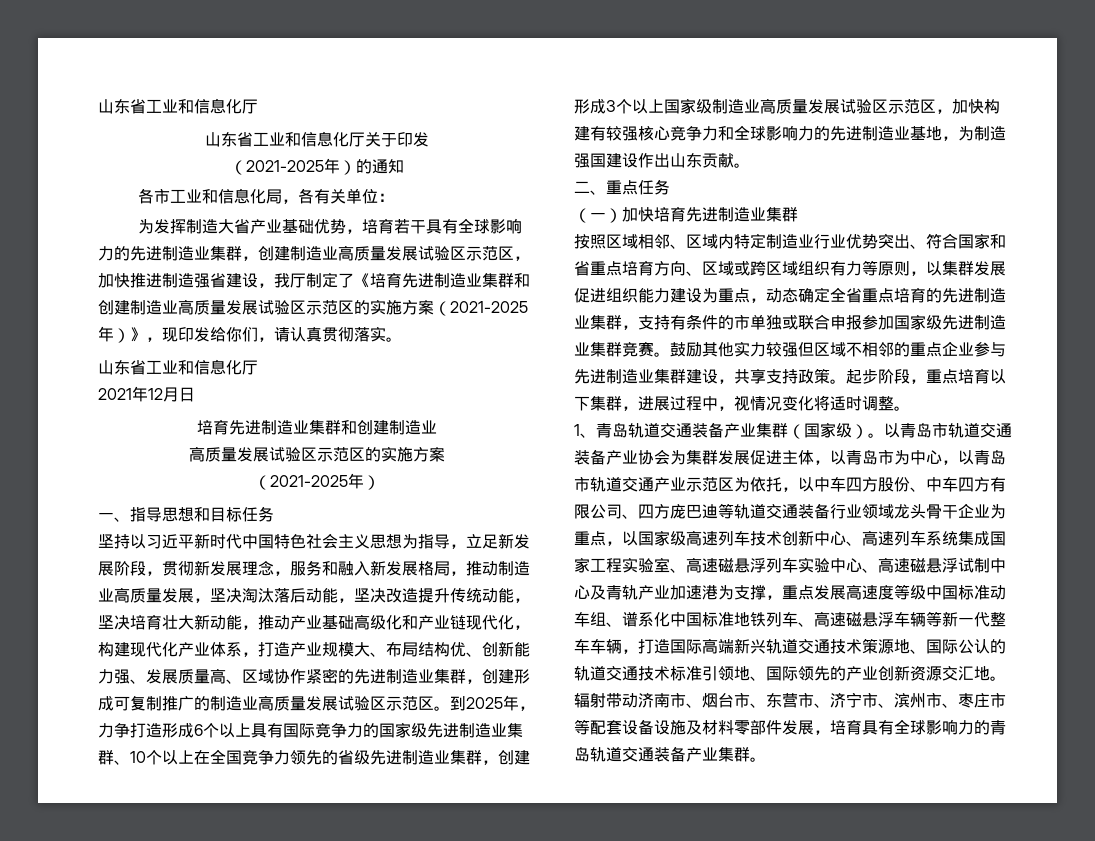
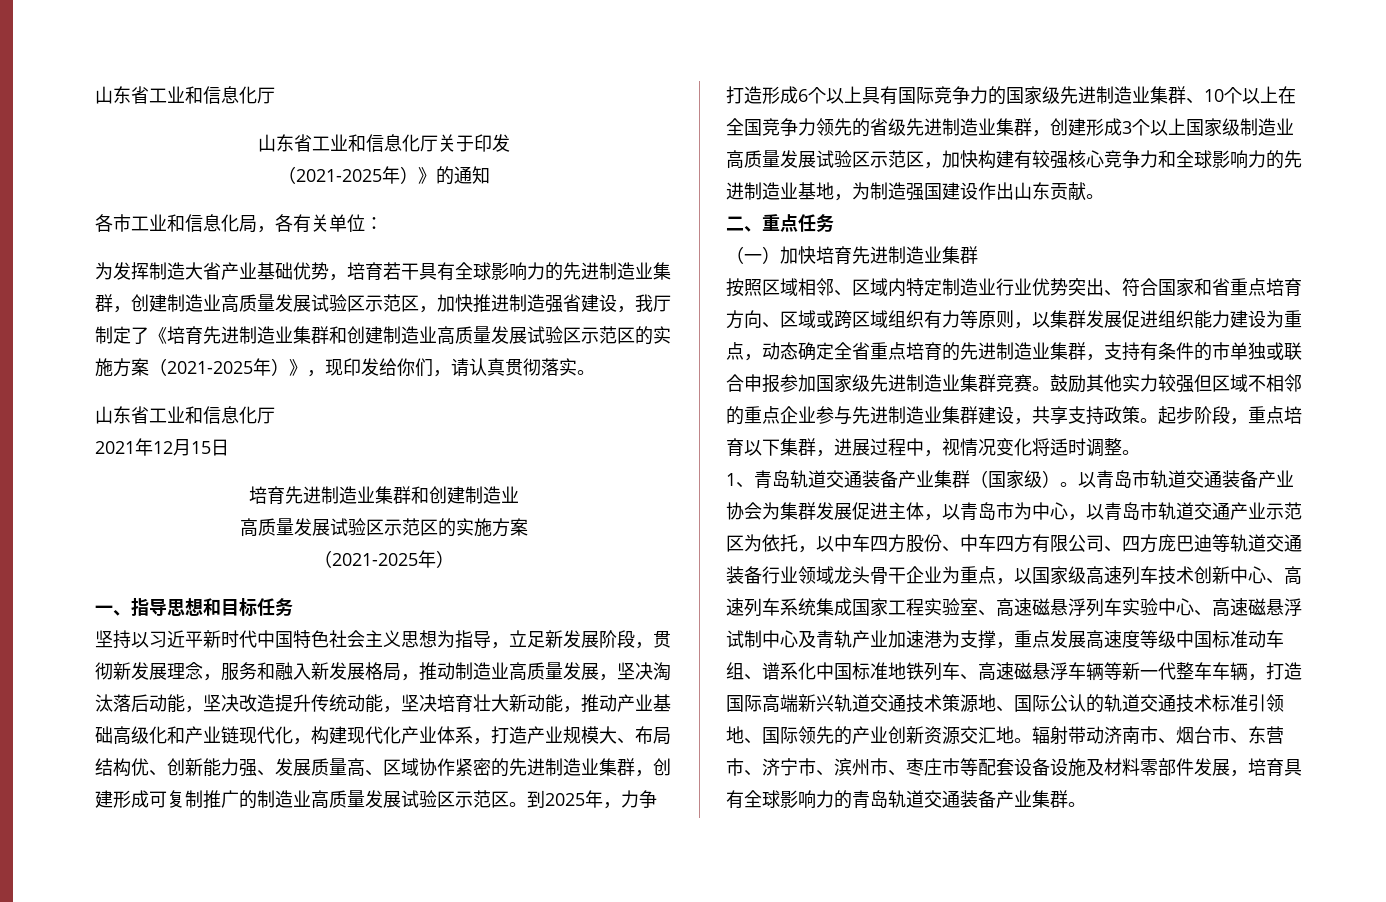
- （2021-2025年）的通知
+ （2021-2025年）》的通知
- 2021年12月日
+ 2021年12月15日

